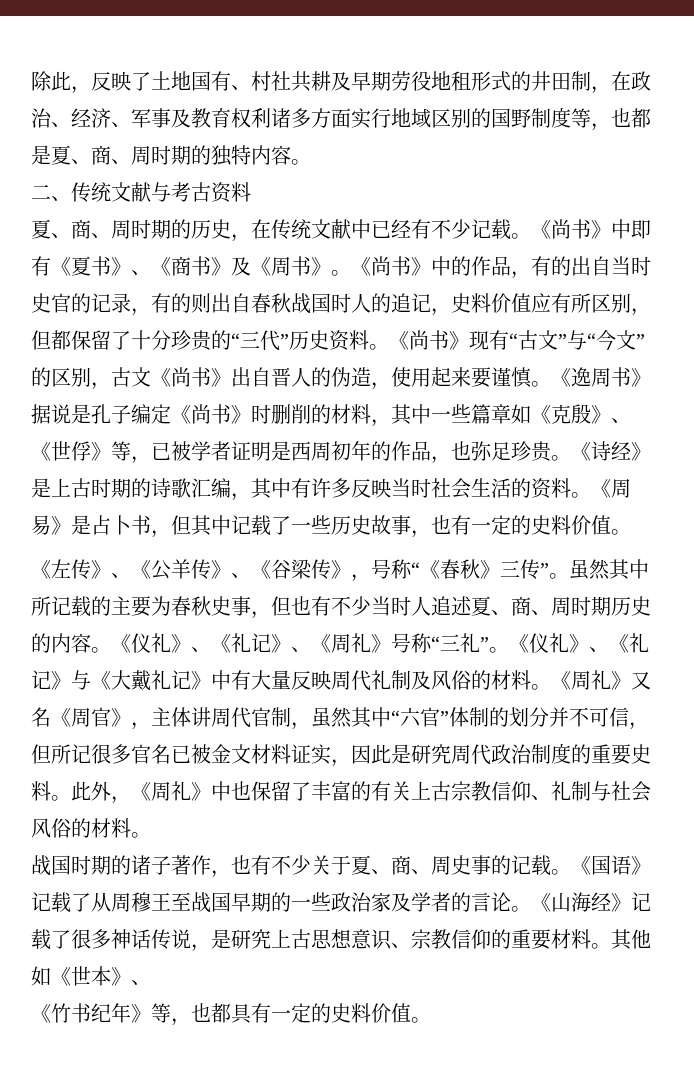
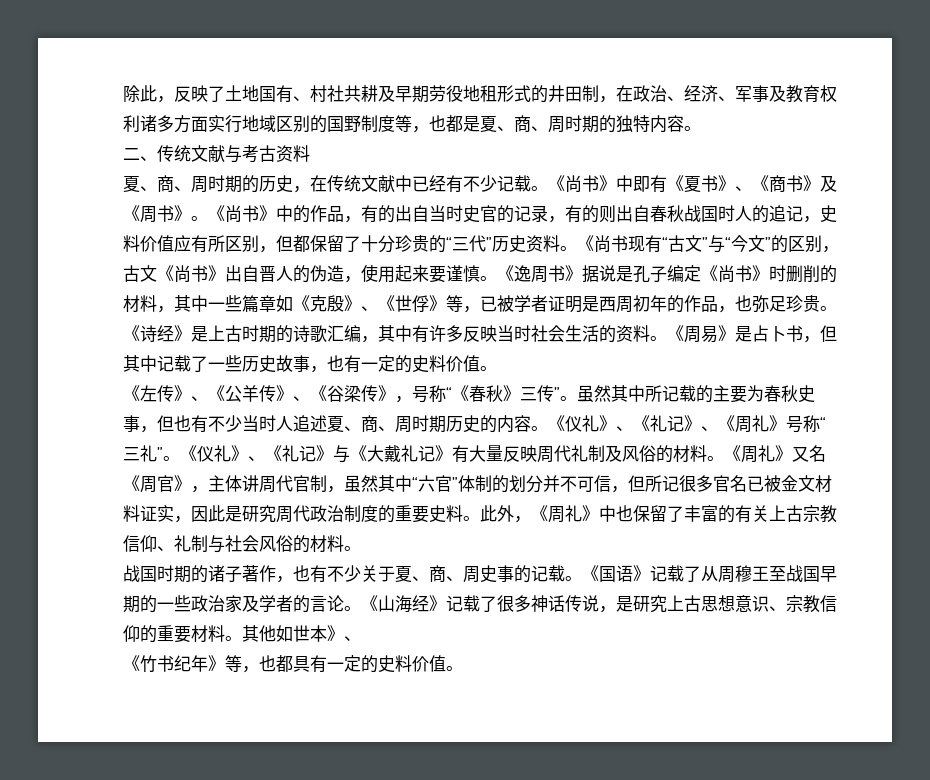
- 《尚书》现有“古文”与“今文”的区别，古文《尚书》出自晋人的伪造，使用起来要谨慎。
+ 《尚书现有“古文”与“今文”的区别，古文《尚书》出自晋人的伪造，使用起来要谨慎。
- 《仪礼》、《礼记》与《大戴礼记》中有大量反映周代礼制及风俗的材料。
+ 《仪礼》、《礼记》与《大戴礼记》有大量反映周代礼制及风俗的材料。
- 其他如《世本》、
+ 其他如世本》、

